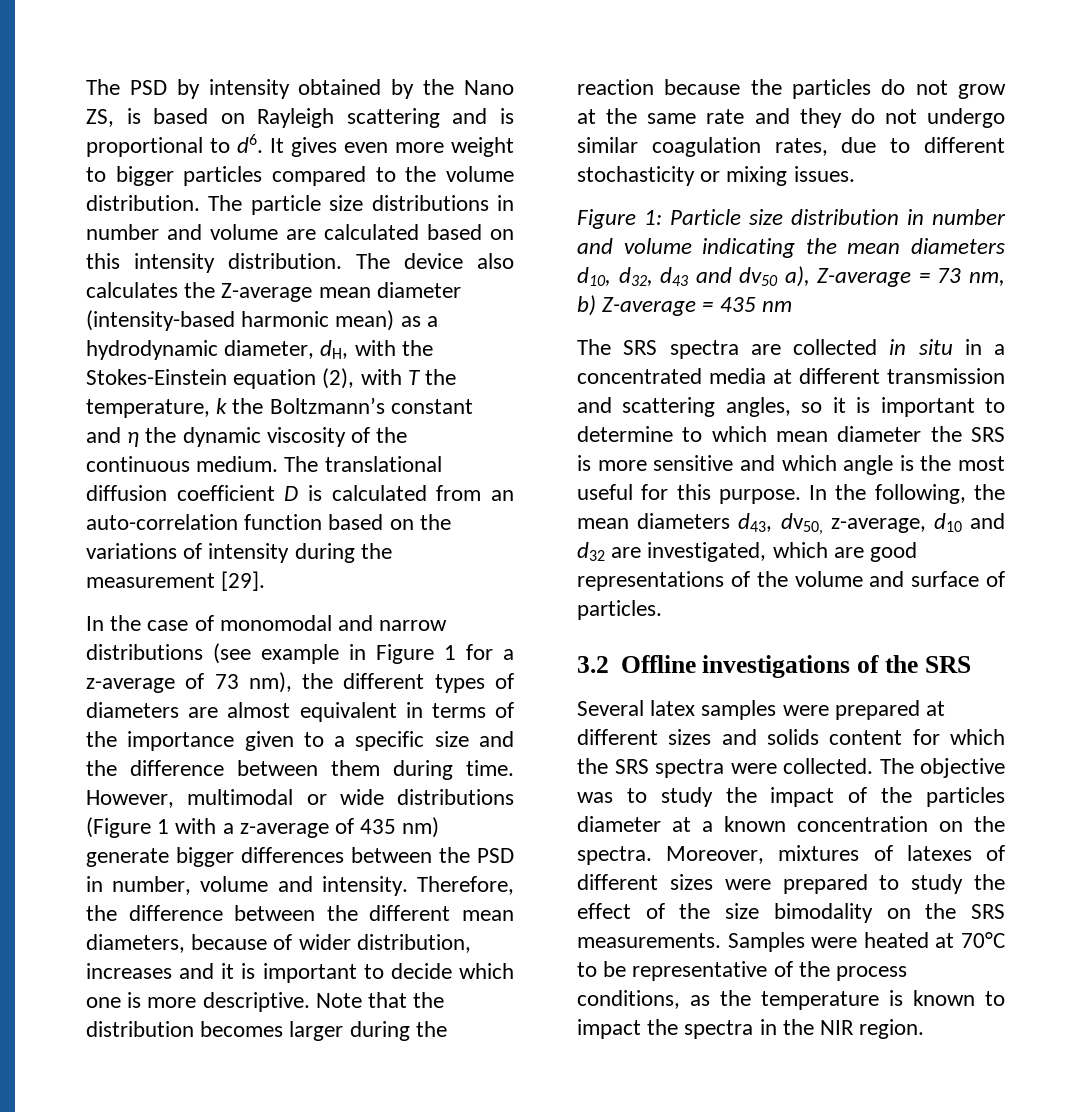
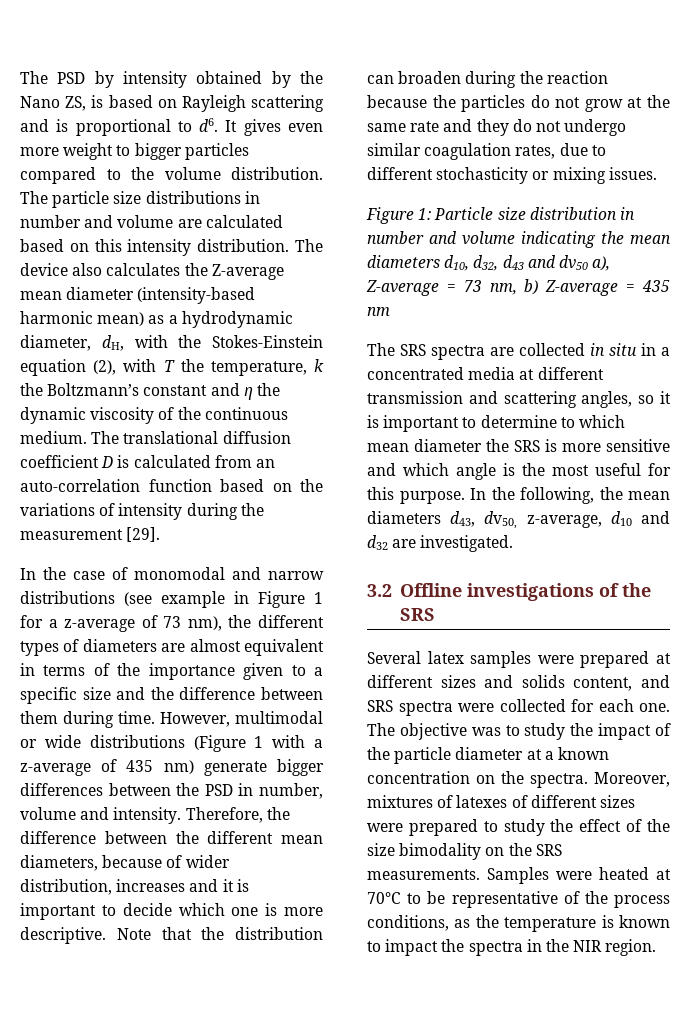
- Note that the distribution becomes larger during the reaction because the particles do not grow at the same rate and they do not undergo similar coagulation rates, due to different stochasticity or mixing issues.
+ Note that the distribution can broaden during the reaction because the particles do not grow at the same rate and they do not undergo similar coagulation rates, due to different stochasticity or mixing issues.
- In the following, the mean diameters d43, dv50, z-average, d10 and d32 are investigated, which are good representations of the volume and surface of particles.
+ In the following, the mean diameters d43, dv50, z-average, d10 and d32 are investigated.
- Several latex samples were prepared at different sizes and solids content for which the SRS spectra were collected.
+ Several latex samples were prepared at different sizes and solids content, and SRS spectra were collected for each one.
- The objective was to study the impact of the particles diameter at a known concentration on the spectra.
+ The objective was to study the impact of the particle diameter at a known concentration on the spectra.

